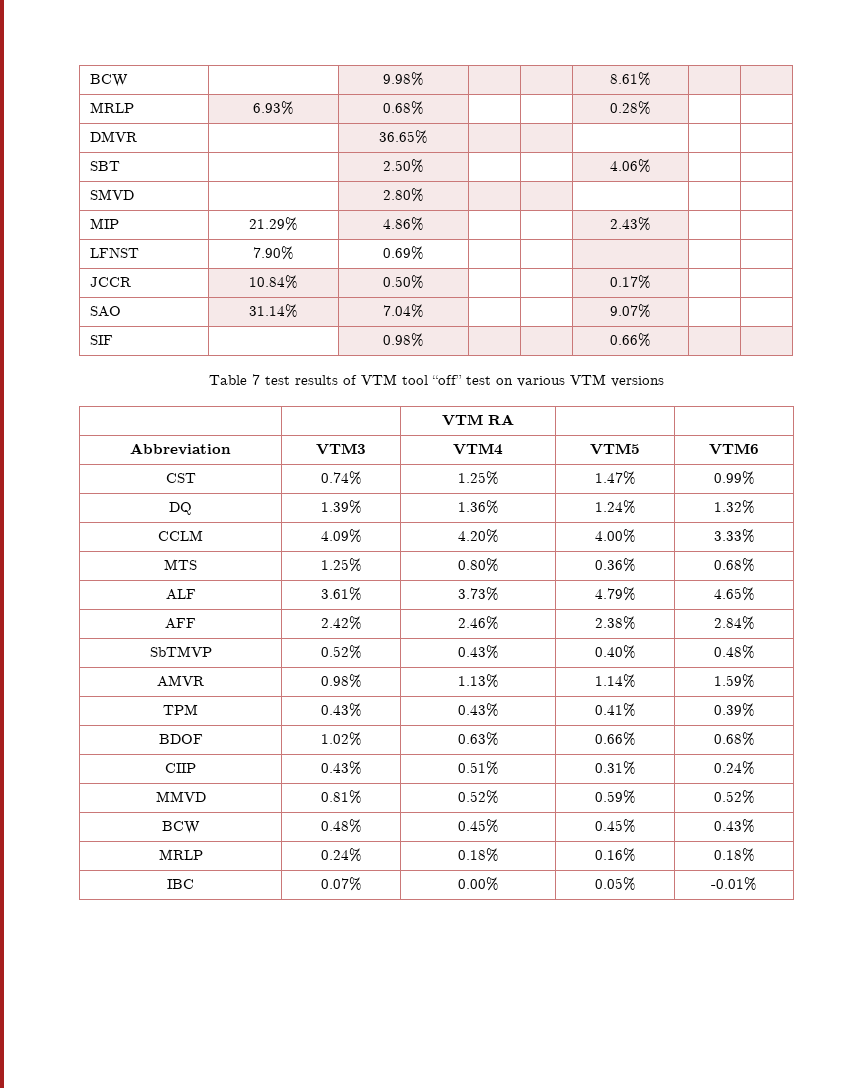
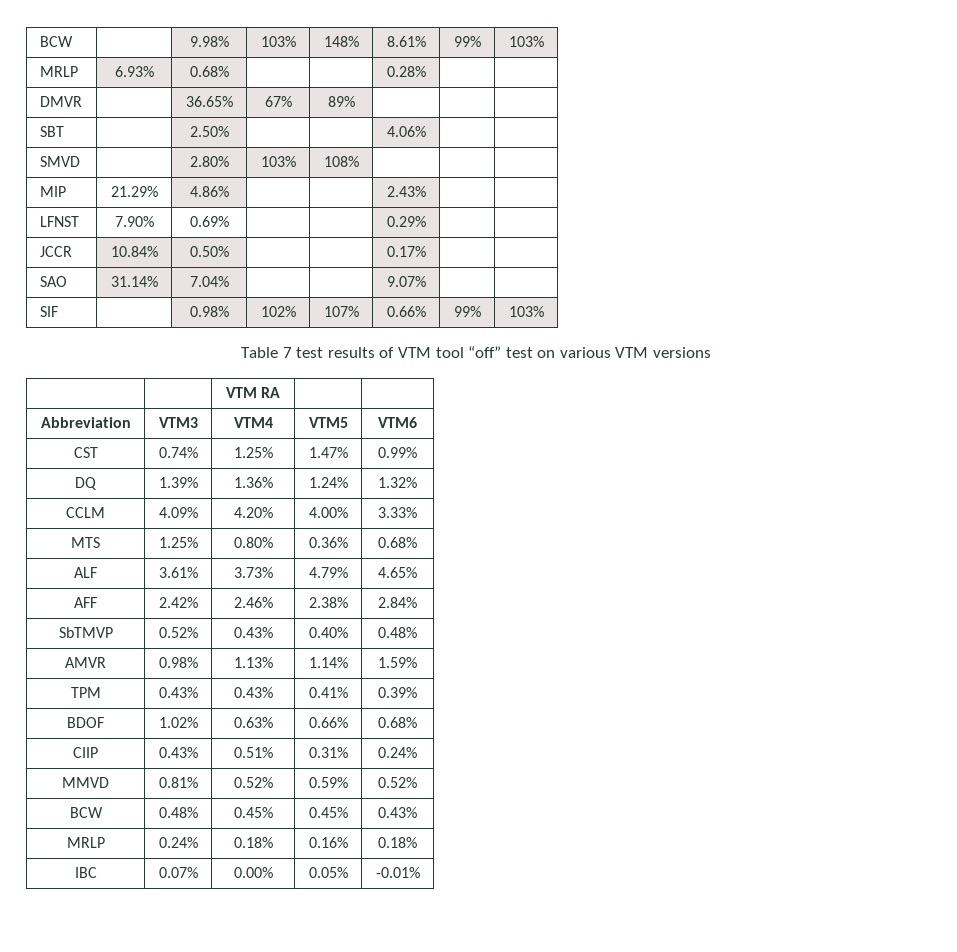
- BCW | | 9.98% | | | 8.61% | |
+ BCW | | 9.98% | 103% | 148% | 8.61% | 99% | 103%
- DMVR | | 36.65% | | | | |
+ DMVR | | 36.65% | 67% | 89% | | |
- SMVD | | 2.80% | | | | |
+ SMVD | | 2.80% | 103% | 108% | | |
- LFNST | 7.90% | 0.69% | | | | |
+ LFNST | 7.90% | 0.69% | | | 0.29% | |
- SIF | | 0.98% | | | 0.66% | |
+ SIF | | 0.98% | 102% | 107% | 0.66% | 99% | 103%

